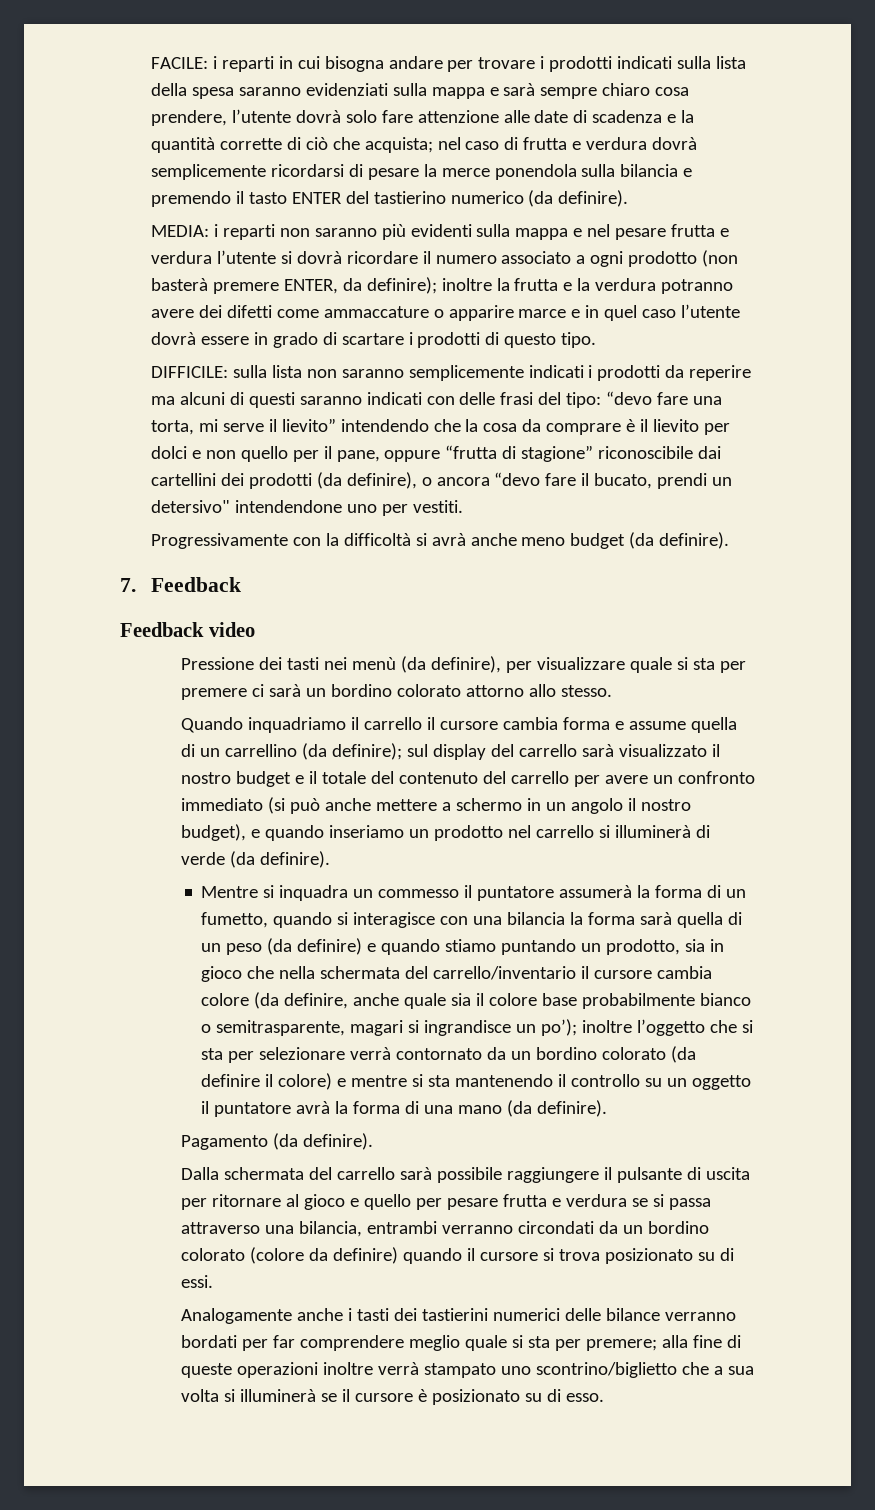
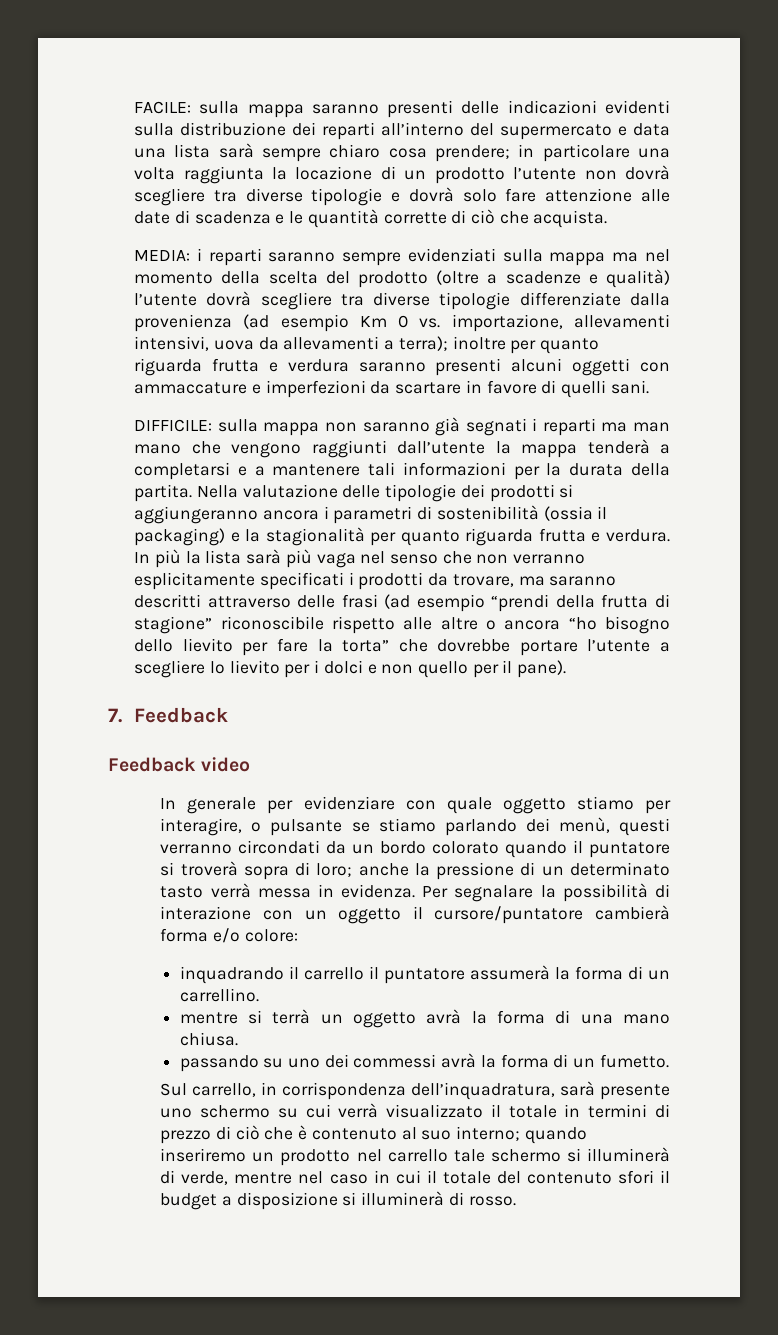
- FACILE: i reparti in cui bisogna andare per trovare i prodotti indicati sulla lista della spesa saranno evidenziati sulla mappa e sarà sempre chiaro cosa prendere, l’utente dovrà solo fare attenzione alle date di scadenza e la quantità corrette di ciò che acquista; nel caso di frutta e verdura dovrà semplicemente ricordarsi di pesare la merce ponendola sulla bilancia e premendo il tasto ENTER del tastierino numerico (da definire).
- MEDIA: i reparti non saranno più evidenti sulla mappa e nel pesare frutta e verdura l’utente si dovrà ricordare il numero associato a ogni prodotto (non basterà premere ENTER, da definire); inoltre la frutta e la verdura potranno avere dei difetti come ammaccature o apparire marce e in quel caso l’utente dovrà essere in grado di scartare i prodotti di questo tipo.
+ FACILE: sulla mappa saranno presenti delle indicazioni evidenti sulla distribuzione dei reparti all’interno del supermercato e data una lista sarà sempre chiaro cosa prendere; in particolare una volta raggiunta la locazione di un prodotto l’utente non dovrà scegliere tra diverse tipologie e dovrà solo fare attenzione alle date di scadenza e le quantità corrette di ciò che acquista.
+ MEDIA: i reparti saranno sempre evidenziati sulla mappa ma nel momento della scelta del prodotto (oltre a scadenze e qualità) l’utente dovrà scegliere tra diverse tipologie differenziate dalla provenienza (ad esempio Km 0 vs. importazione, allevamenti intensivi, uova da allevamenti a terra); inoltre per quanto riguarda frutta e verdura saranno presenti alcuni oggetti con ammaccature e imperfezioni da scartare in favore di quelli sani.
- DIFFICILE: sulla lista non saranno semplicemente indicati i prodotti da reperire ma alcuni di questi saranno indicati con delle frasi del tipo: “devo fare una torta, mi serve il lievito” intendendo che la cosa da comprare è il lievito per dolci e non quello per il pane, oppure “frutta di stagione” riconoscibile dai cartellini dei prodotti (da definire), o ancora “devo fare il bucato, prendi un detersivo" intendendone uno per vestiti.
- Progressivamente con la difficoltà si avrà anche meno budget (da definire).
+ DIFFICILE: sulla mappa non saranno già segnati i reparti ma man mano che vengono raggiunti dall’utente la mappa tenderà a completarsi e a mantenere tali informazioni per la durata della partita. Nella valutazione delle tipologie dei prodotti si aggiungeranno ancora i parametri di sostenibilità (ossia il packaging) e la stagionalità per quanto riguarda frutta e verdura. In più la lista sarà più vaga nel senso che non verranno esplicitamente specificati i prodotti da trovare, ma saranno descritti attraverso delle frasi (ad esempio “prendi della frutta di stagione” riconoscibile rispetto alle altre o ancora “ho bisogno dello lievito per fare la torta” che dovrebbe portare l’utente a scegliere lo lievito per i dolci e non quello per il pane).
  7. Feedback
  Feedback video
- Pressione dei tasti nei menù (da definire), per visualizzare quale si sta per premere ci sarà un bordino colorato attorno allo stesso.
- Quando inquadriamo il carrello il cursore cambia forma e assume quella di un carrellino (da definire); sul display del carrello sarà visualizzato il nostro budget e il totale del contenuto del carrello per avere un confronto immediato (si può anche mettere a schermo in un angolo il nostro budget), e quando inseriamo un prodotto nel carrello si illuminerà di verde (da definire).
- Mentre si inquadra un commesso il puntatore assumerà la forma di un fumetto, quando si interagisce con una bilancia la forma sarà quella di un peso (da definire) e quando stiamo puntando un prodotto, sia in gioco che nella schermata del carrello/inventario il cursore cambia colore (da definire, anche quale sia il colore base probabilmente bianco o semitrasparente, magari si ingrandisce un po’); inoltre l’oggetto che si sta per selezionare verrà contornato da un bordino colorato (da definire il colore) e mentre si sta mantenendo il controllo su un oggetto il puntatore avrà la forma di una mano (da definire).
- Pagamento (da definire).
- Dalla schermata del carrello sarà possibile raggiungere il pulsante di uscita per ritornare al gioco e quello per pesare frutta e verdura se si passa attraverso una bilancia, entrambi verranno circondati da un bordino colorato (colore da definire) quando il cursore si trova posizionato su di essi.
- Analogamente anche i tasti dei tastierini numerici delle bilance verranno bordati per far comprendere meglio quale si sta per premere; alla fine di queste operazioni inoltre verrà stampato uno scontrino/biglietto che a sua volta si illuminerà se il cursore è posizionato su di esso.
+ In generale per evidenziare con quale oggetto stiamo per interagire, o pulsante se stiamo parlando dei menù, questi verranno circondati da un bordo colorato quando il puntatore si troverà sopra di loro; anche la pressione di un determinato tasto verrà messa in evidenza. Per segnalare la possibilità di interazione con un oggetto il cursore/puntatore cambierà forma e/o colore:
+ inquadrando il carrello il puntatore assumerà la forma di un carrellino.
+ mentre si terrà un oggetto avrà la forma di una mano chiusa.
+ passando su uno dei commessi avrà la forma di un fumetto.
+ Sul carrello, in corrispondenza dell’inquadratura, sarà presente uno schermo su cui verrà visualizzato il totale in termini di prezzo di ciò che è contenuto al suo interno; quando inseriremo un prodotto nel carrello tale schermo si illuminerà di verde, mentre nel caso in cui il totale del contenuto sfori il budget a disposizione si illuminerà di rosso.

